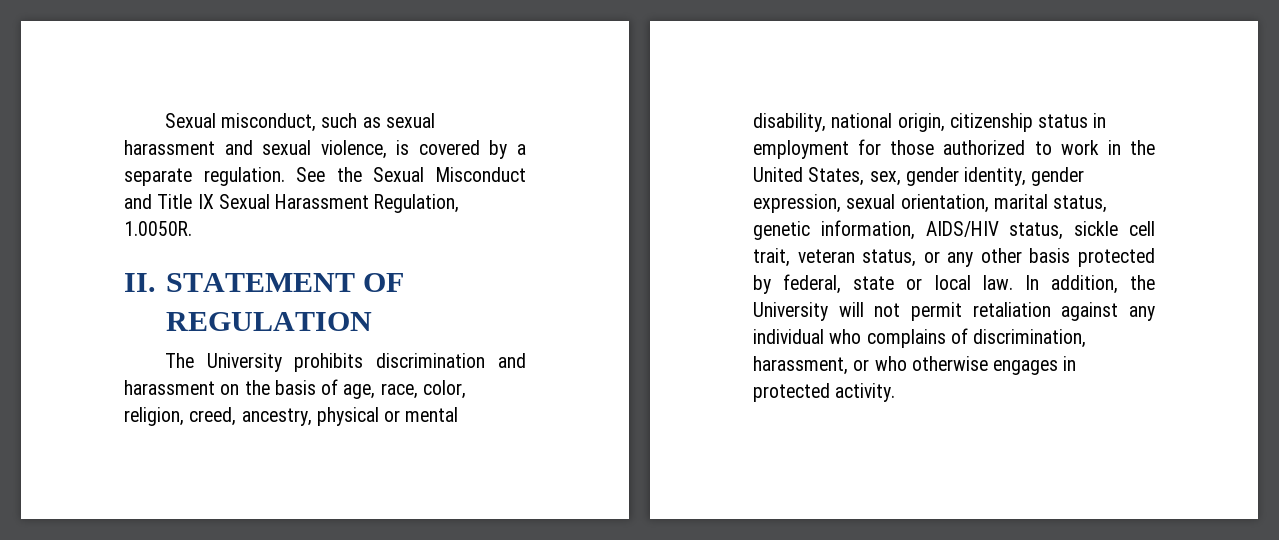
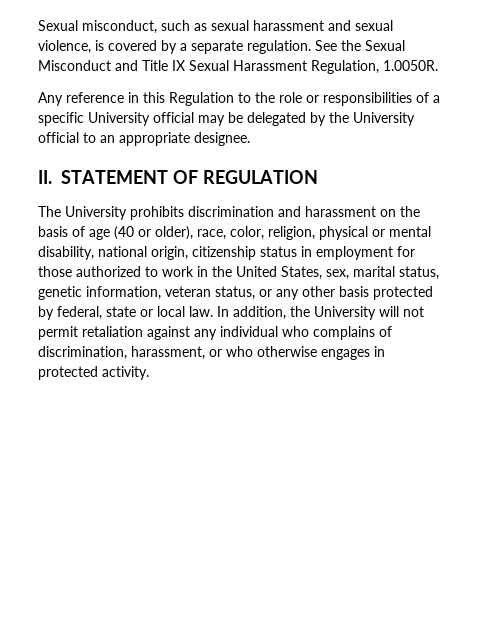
+ Any reference in this Regulation to the role or responsibilities of a specific University official may be delegated by the University official to an appropriate designee.
- The University prohibits discrimination and harassment on the basis of age, race, color, religion, creed, ancestry, physical or mental disability, national origin, citizenship status in employment for those authorized to work in the United States, sex, gender identity, gender expression, sexual orientation, marital status, genetic information, AIDS/HIV status, sickle cell trait, veteran status, or any other basis protected by federal, state or local law.
+ The University prohibits discrimination and harassment on the basis of age (40 or older), race, color, religion, physical or mental disability, national origin, citizenship status in employment for those authorized to work in the United States, sex, marital status, genetic information, veteran status, or any other basis protected by federal, state or local law.

